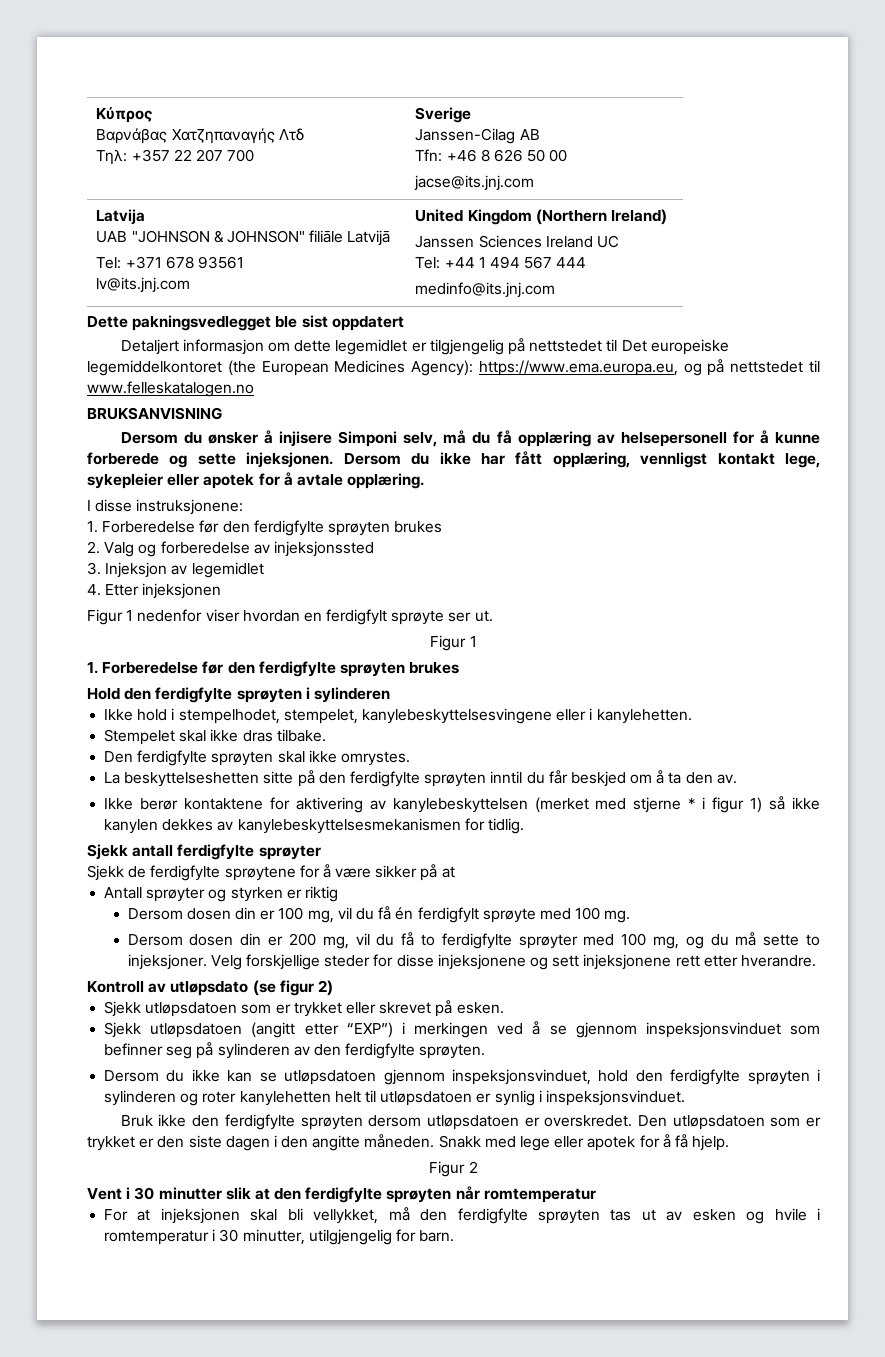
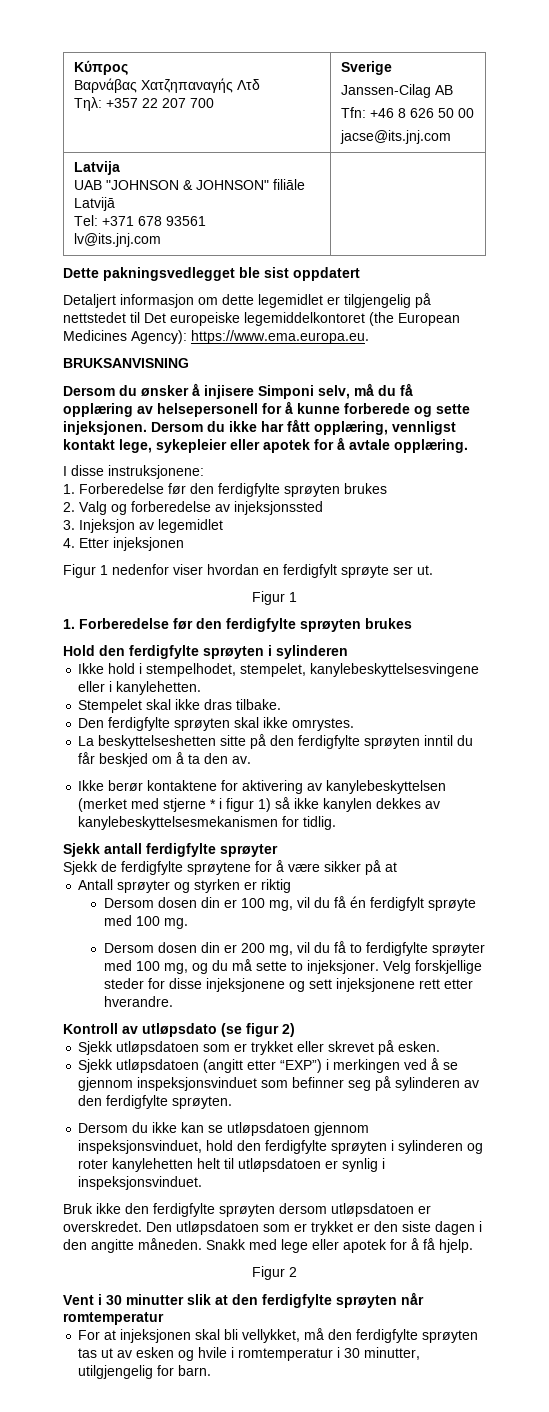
  Latvija
  UAB "JOHNSON & JOHNSON" filiāle Latvijā
  Tel: +371 678 93561
- lv@its.jnj.com | United Kingdom (Northern Ireland)
- Janssen Sciences Ireland UC
- Tel: +44 1 494 567 444
- medinfo@its.jnj.com
+ lv@its.jnj.com |
- Detaljert informasjon om dette legemidlet er tilgjengelig på nettstedet til Det europeiske legemiddelkontoret (the European Medicines Agency): https://www.ema.europa.eu, og på nettstedet til www.felleskatalogen.no
+ Detaljert informasjon om dette legemidlet er tilgjengelig på nettstedet til Det europeiske legemiddelkontoret (the European Medicines Agency): https://www.ema.europa.eu.

